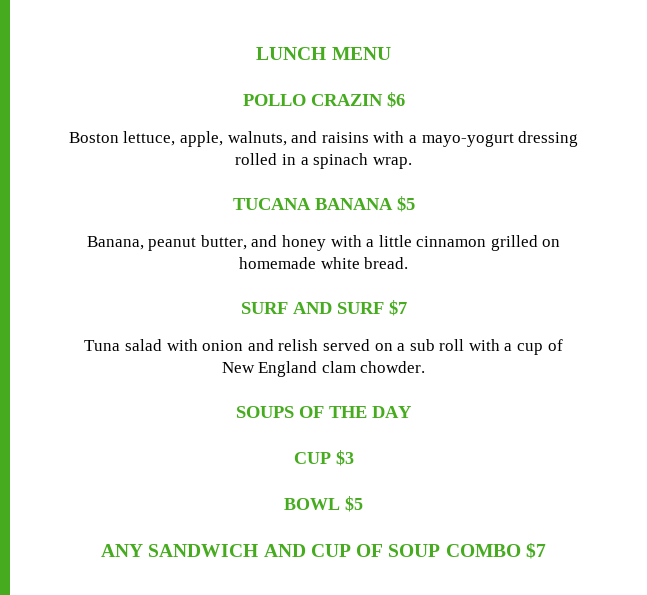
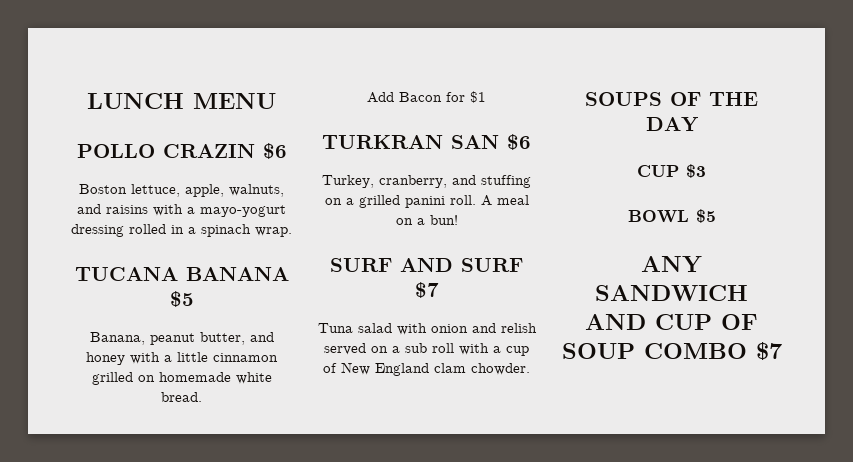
+ Add Bacon for $1
+ TURKRAN SAN $6
+ Turkey, cranberry, and stuffing on a grilled panini roll. A meal on a bun!

